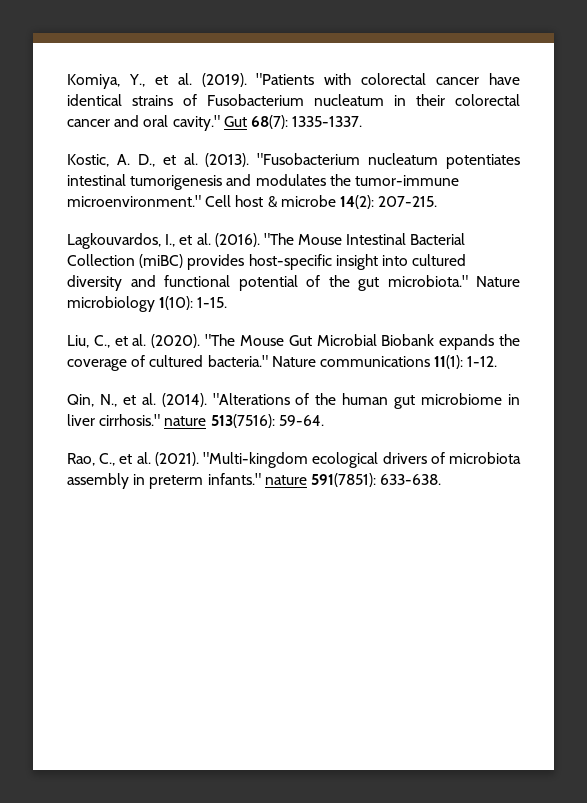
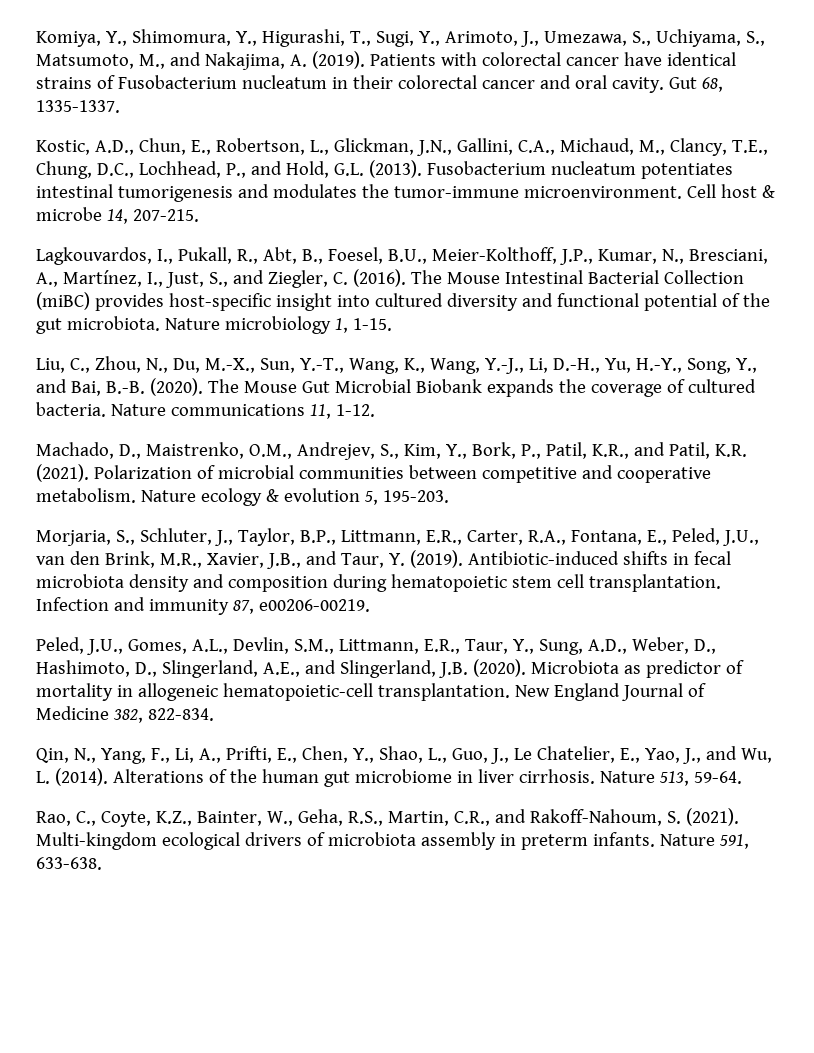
- Komiya, Y., et al. (2019). "Patients with colorectal cancer have identical strains of Fusobacterium nucleatum in their colorectal cancer and oral cavity." Gut 68(7): 1335-1337.
+ Komiya, Y., Shimomura, Y., Higurashi, T., Sugi, Y., Arimoto, J., Umezawa, S., Uchiyama, S., Matsumoto, M., and Nakajima, A. (2019). Patients with colorectal cancer have identical strains of Fusobacterium nucleatum in their colorectal cancer and oral cavity. Gut 68, 1335-1337.
- Kostic, A. D., et al. (2013). "Fusobacterium nucleatum potentiates intestinal tumorigenesis and modulates the tumor-immune microenvironment."
+ Kostic, A.D., Chun, E., Robertson, L., Glickman, J.N., Gallini, C.A., Michaud, M., Clancy, T.E., Chung, D.C., Lochhead, P., and Hold, G.L. (2013). Fusobacterium nucleatum potentiates intestinal tumorigenesis and modulates the tumor-immune microenvironment.
- Cell host & microbe 14(2): 207-215.
+ Cell host & microbe 14, 207-215.
- Lagkouvardos, I., et al. (2016). "The Mouse Intestinal Bacterial Collection (miBC) provides host-specific insight into cultured diversity and functional potential of the gut microbiota."
+ Lagkouvardos, I., Pukall, R., Abt, B., Foesel, B.U., Meier-Kolthoff, J.P., Kumar, N., Bresciani, A., Martínez, I., Just, S., and Ziegler, C. (2016). The Mouse Intestinal Bacterial Collection (miBC) provides host-specific insight into cultured diversity and functional potential of the gut microbiota.
- Nature microbiology 1(10): 1-15.
+ Nature microbiology 1, 1-15.
- Liu, C., et al. (2020). "The Mouse Gut Microbial Biobank expands the coverage of cultured bacteria."
+ Liu, C., Zhou, N., Du, M.-X., Sun, Y.-T., Wang, K., Wang, Y.-J., Li, D.-H., Yu, H.-Y., Song, Y., and Bai, B.-B. (2020). The Mouse Gut Microbial Biobank expands the coverage of cultured bacteria.
- Nature communications 11(1): 1-12.
+ Nature communications 11, 1-12.
- Qin, N., et al. (2014). "Alterations of the human gut microbiome in liver cirrhosis." nature 513(7516): 59-64.
+ Machado, D., Maistrenko, O.M., Andrejev, S., Kim, Y., Bork, P., Patil, K.R., and Patil, K.R. (2021). Polarization of microbial communities between competitive and cooperative metabolism. Nature ecology & evolution 5, 195-203.
+ Morjaria, S., Schluter, J., Taylor, B.P., Littmann, E.R., Carter, R.A., Fontana, E., Peled, J.U., van den Brink, M.R., Xavier, J.B., and Taur, Y. (2019). Antibiotic-induced shifts in fecal microbiota density and composition during hematopoietic stem cell transplantation. Infection and immunity 87, e00206-00219.
+ Peled, J.U., Gomes, A.L., Devlin, S.M., Littmann, E.R., Taur, Y., Sung, A.D., Weber, D., Hashimoto, D., Slingerland, A.E., and Slingerland, J.B. (2020). Microbiota as predictor of mortality in allogeneic hematopoietic-cell transplantation. New England Journal of Medicine 382, 822-834.
+ Qin, N., Yang, F., Li, A., Prifti, E., Chen, Y., Shao, L., Guo, J., Le Chatelier, E., Yao, J., and Wu, L. (2014). Alterations of the human gut microbiome in liver cirrhosis. Nature 513, 59-64.
- Rao, C., et al. (2021). "Multi-kingdom ecological drivers of microbiota assembly in preterm infants." nature 591(7851): 633-638.
+ Rao, C., Coyte, K.Z., Bainter, W., Geha, R.S., Martin, C.R., and Rakoff-Nahoum, S. (2021). Multi-kingdom ecological drivers of microbiota assembly in preterm infants. Nature 591, 633-638.

